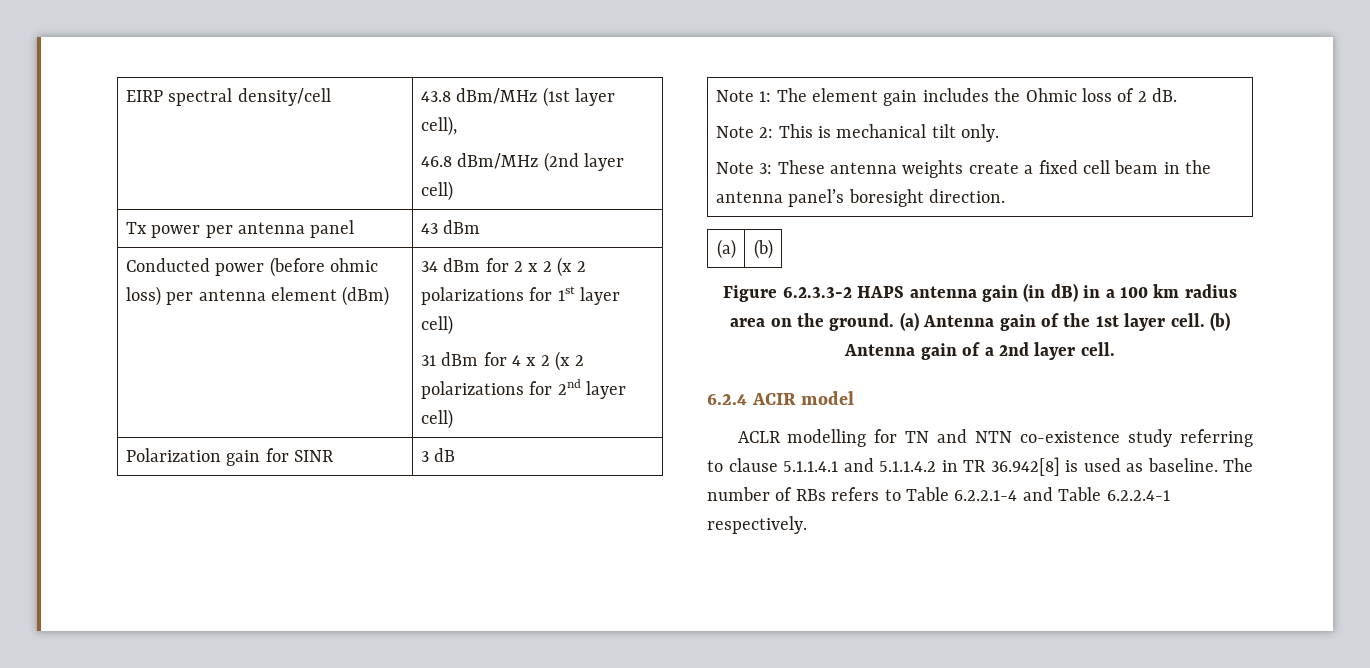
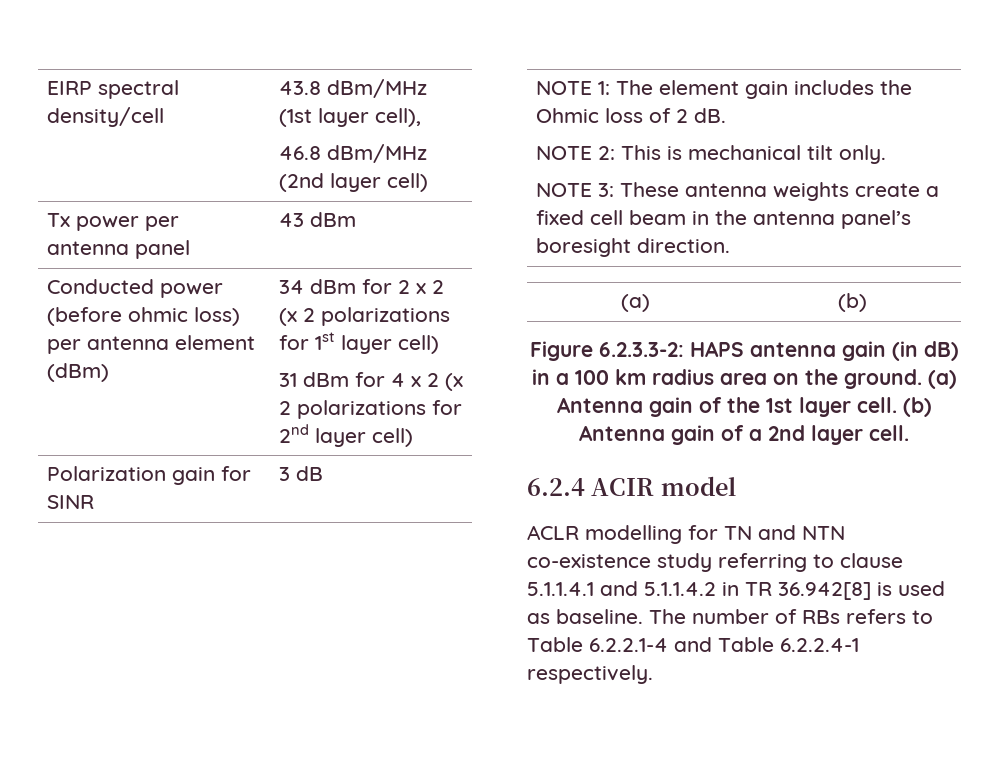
- Note 1: The element gain includes the Ohmic loss of 2 dB.
- Note 2: This is mechanical tilt only.
- Note 3: These antenna weights create a fixed cell beam in the antenna panel’s boresight direction.
+ NOTE 1: The element gain includes the Ohmic loss of 2 dB.
+ NOTE 2: This is mechanical tilt only.
+ NOTE 3: These antenna weights create a fixed cell beam in the antenna panel’s boresight direction.
- Figure 6.2.3.3-2 HAPS antenna gain (in dB) in a 100 km radius area on the ground.
+ Figure 6.2.3.3-2: HAPS antenna gain (in dB) in a 100 km radius area on the ground.

